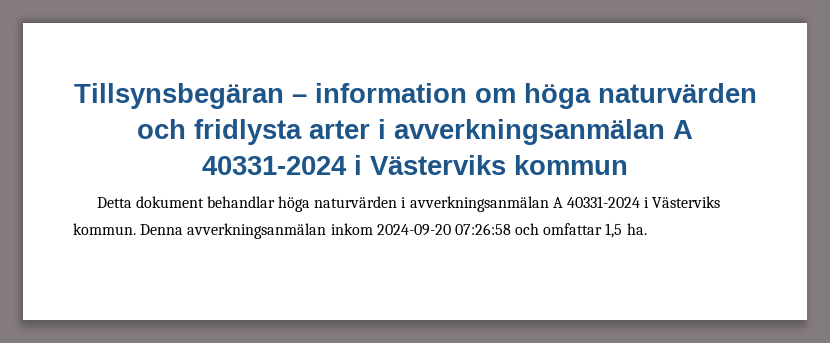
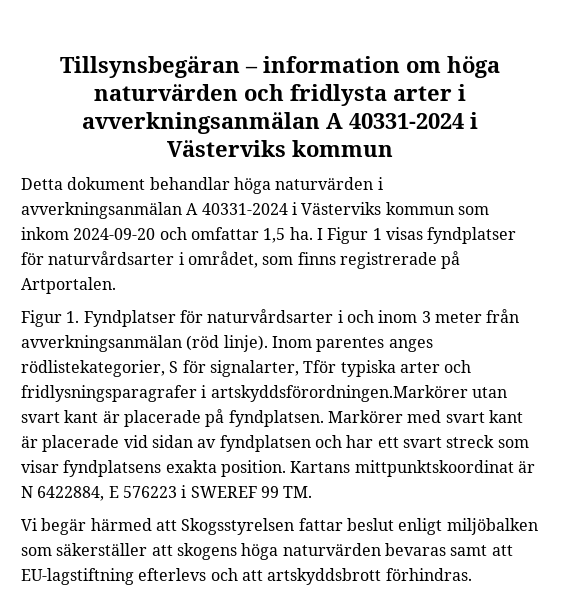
- Detta dokument behandlar höga naturvärden i avverkningsanmälan A 40331-2024 i Västerviks kommun. Denna avverkningsanmälan inkom 2024-09-20 07:26:58 och omfattar 1,5 ha.
+ Detta dokument behandlar höga naturvärden i avverkningsanmälan A 40331-2024 i Västerviks kommun som inkom 2024-09-20 och omfattar 1,5 ha.
+ I Figur 1 visas fyndplatser för naturvårdsarter i området, som finns registrerade på Artportalen.
+ Figur 1. Fyndplatser för naturvårdsarter i och inom 3 meter från avverkningsanmälan (röd linje). Inom parentes anges rödlistekategorier, S för signalarter, Tför typiska arter och fridlysningsparagrafer i artskyddsförordningen.Markörer utan svart kant är placerade på fyndplatsen. Markörer med svart kant är placerade vid sidan av fyndplatsen och har ett svart streck som visar fyndplatsens exakta position. Kartans mittpunktskoordinat är N 6422884, E 576223 i SWEREF 99 TM.
+ Vi begär härmed att Skogsstyrelsen fattar beslut enligt miljöbalken som säkerställer att skogens höga naturvärden bevaras samt att EU-lagstiftning efterlevs och att artskyddsbrott förhindras.

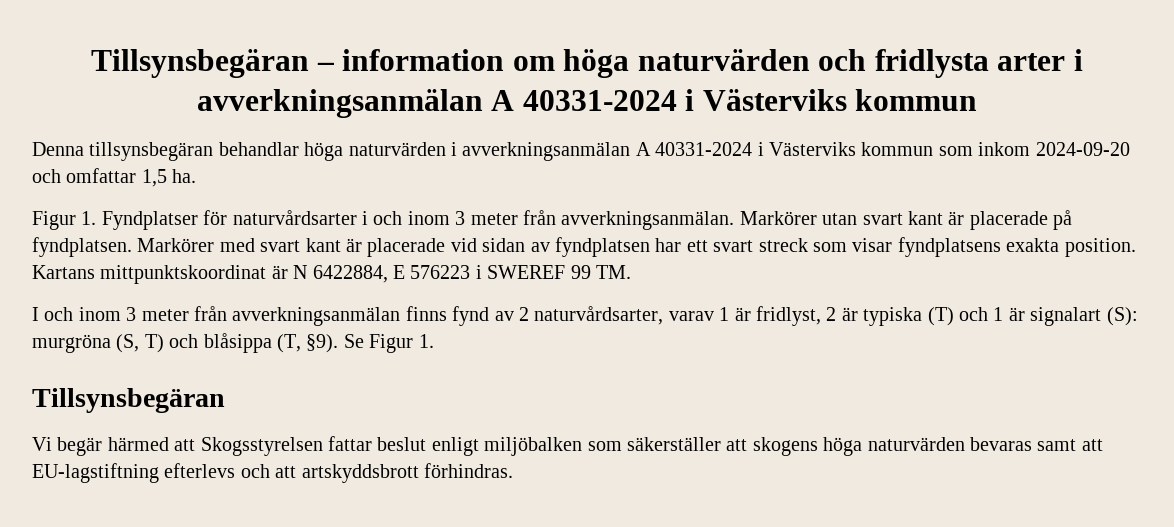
- Detta dokument behandlar höga naturvärden i avverkningsanmälan A 40331-2024 i Västerviks kommun som inkom 2024-09-20 och omfattar 1,5 ha. I Figur 1 visas fyndplatser för naturvårdsarter i området, som finns registrerade på Artportalen.
+ Denna tillsynsbegäran behandlar höga naturvärden i avverkningsanmälan A 40331-2024 i Västerviks kommun som inkom 2024-09-20 och omfattar 1,5 ha.
- Figur 1. Fyndplatser för naturvårdsarter i och inom 3 meter från avverkningsanmälan (röd linje). Inom parentes anges rödlistekategorier, S för signalarter, Tför typiska arter och fridlysningsparagrafer i artskyddsförordningen.Markörer utan svart kant är placerade på fyndplatsen.
+ Figur 1. Fyndplatser för naturvårdsarter i och inom 3 meter från avverkningsanmälan. Markörer utan svart kant är placerade på fyndplatsen.
- Markörer med svart kant är placerade vid sidan av fyndplatsen och har ett svart streck som visar fyndplatsens exakta position.
+ Markörer med svart kant är placerade vid sidan av fyndplatsen har ett svart streck som visar fyndplatsens exakta position.
+ I och inom 3 meter från avverkningsanmälan finns fynd av 2 naturvårdsarter, varav 1 är fridlyst, 2 är typiska (T) och 1 är signalart (S): murgröna (S, T) och blåsippa (T, §9). Se Figur 1.
+ Tillsynsbegäran

